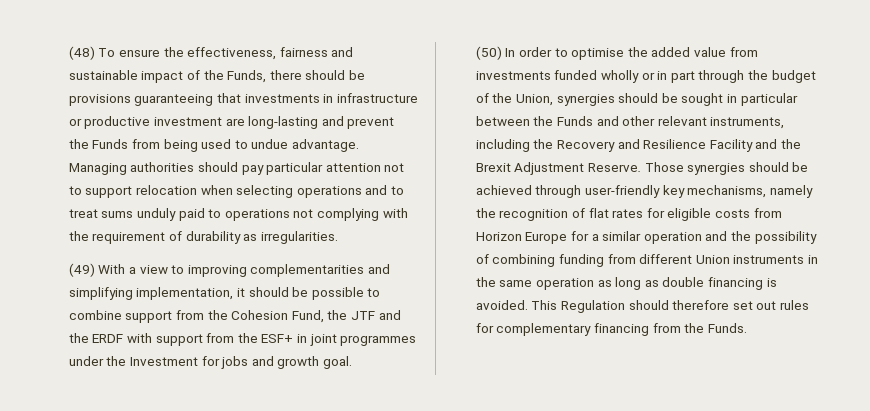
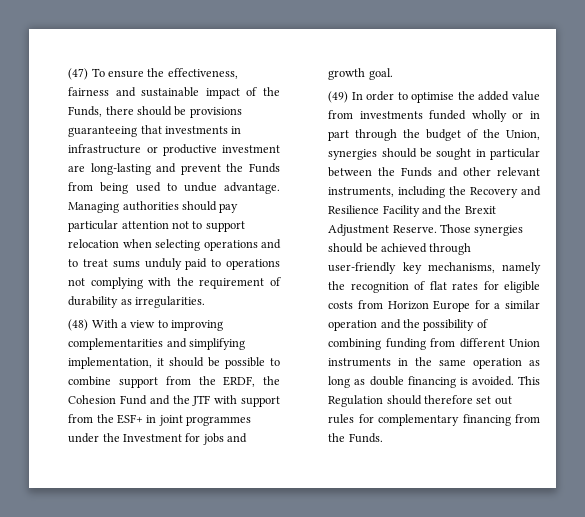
- (48) To ensure the effectiveness, fairness and sustainable impact of the Funds, there should be provisions guaranteeing that investments in infrastructure or productive investment are long-lasting and prevent the Funds from being used to undue advantage.
+ (47) To ensure the effectiveness, fairness and sustainable impact of the Funds, there should be provisions guaranteeing that investments in infrastructure or productive investment are long-lasting and prevent the Funds from being used to undue advantage.
- (49) With a view to improving complementarities and simplifying implementation, it should be possible to combine support from the Cohesion Fund, the JTF and the ERDF with support from the ESF+ in joint programmes under the Investment for jobs and growth goal.
+ (48) With a view to improving complementarities and simplifying implementation, it should be possible to combine support from the ERDF, the Cohesion Fund and the JTF with support from the ESF+ in joint programmes under the Investment for jobs and growth goal.
- (50) In order to optimise the added value from investments funded wholly or in part through the budget of the Union, synergies should be sought in particular between the Funds and other relevant instruments, including the Recovery and Resilience Facility and the Brexit Adjustment Reserve.
+ (49) In order to optimise the added value from investments funded wholly or in part through the budget of the Union, synergies should be sought in particular between the Funds and other relevant instruments, including the Recovery and Resilience Facility and the Brexit Adjustment Reserve.

